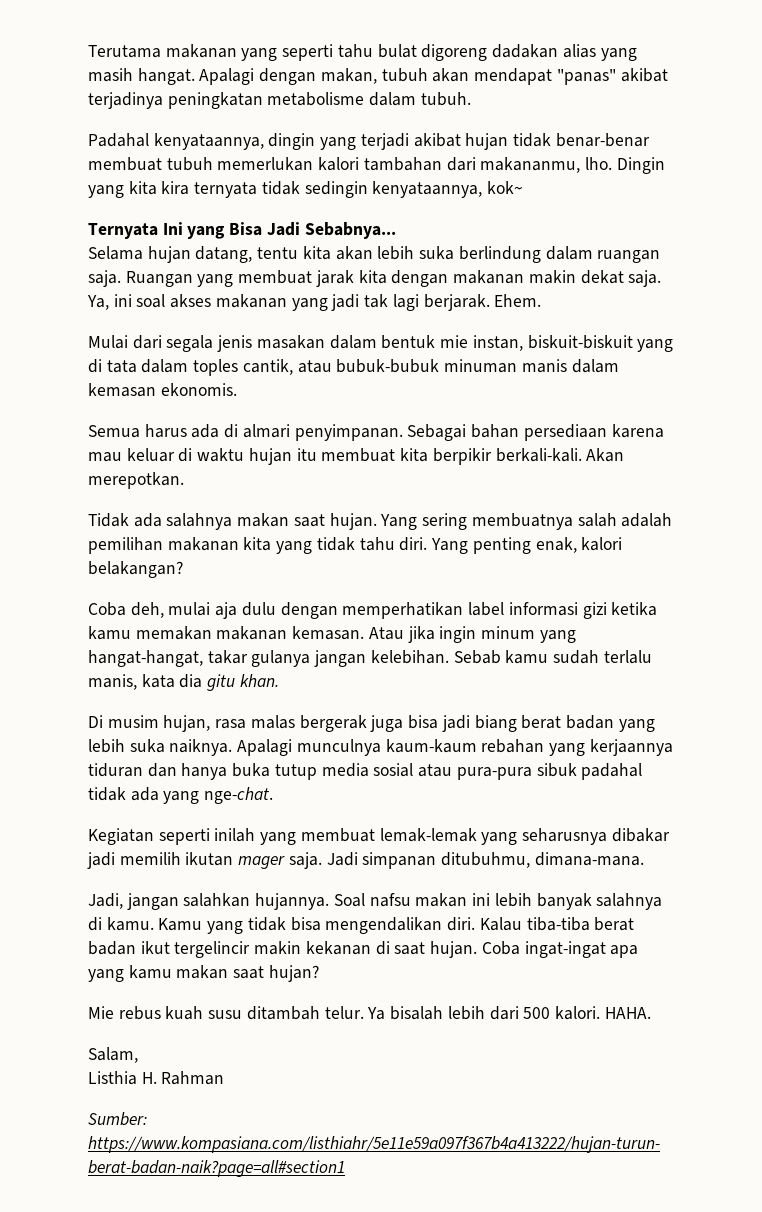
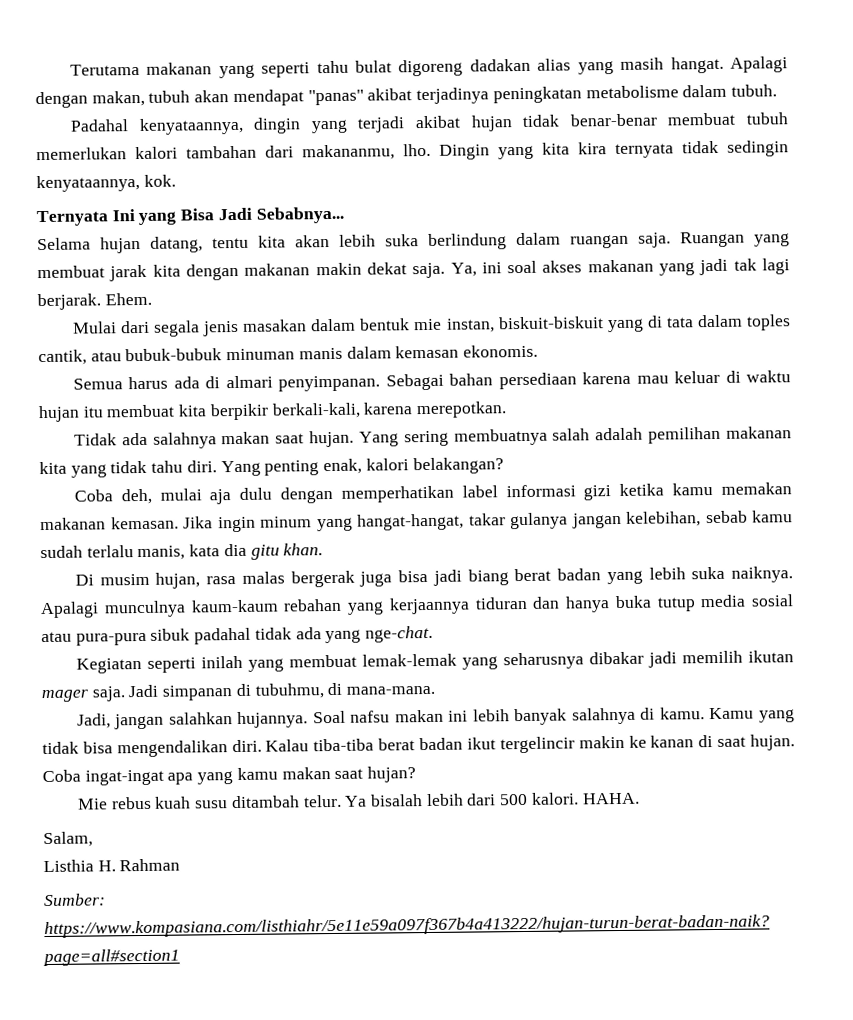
- Dingin yang kita kira ternyata tidak sedingin kenyataannya, kok~
+ Dingin yang kita kira ternyata tidak sedingin kenyataannya, kok.
- Sebagai bahan persediaan karena mau keluar di waktu hujan itu membuat kita berpikir berkali-kali. Akan merepotkan.
+ Sebagai bahan persediaan karena mau keluar di waktu hujan itu membuat kita berpikir berkali-kali, karena merepotkan.
- Atau jika ingin minum yang hangat-hangat, takar gulanya jangan kelebihan. Sebab kamu sudah terlalu manis, kata dia gitu khan.
+ Jika ingin minum yang hangat-hangat, takar gulanya jangan kelebihan, sebab kamu sudah terlalu manis, kata dia gitu khan.
- Jadi simpanan ditubuhmu, dimana-mana.
+ Jadi simpanan di tubuhmu, di mana-mana.
- Kalau tiba-tiba berat badan ikut tergelincir makin kekanan di saat hujan.
+ Kalau tiba-tiba berat badan ikut tergelincir makin ke kanan di saat hujan.

